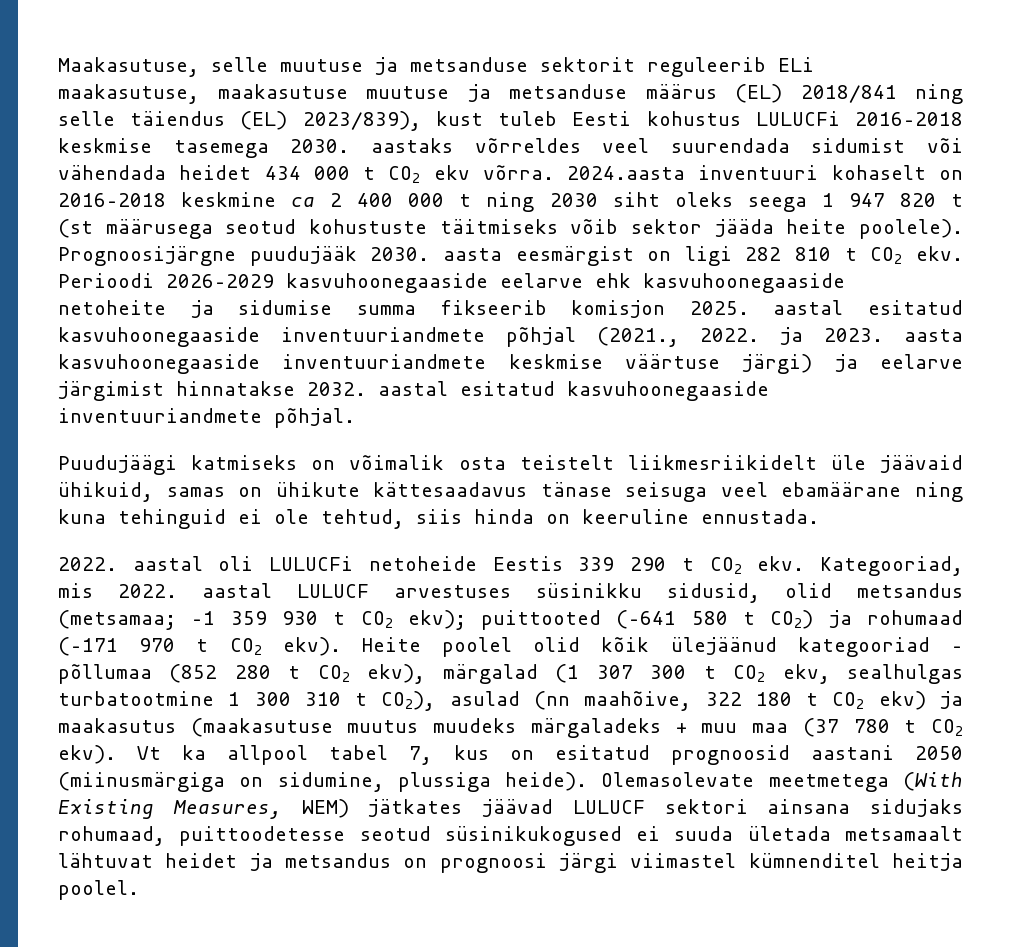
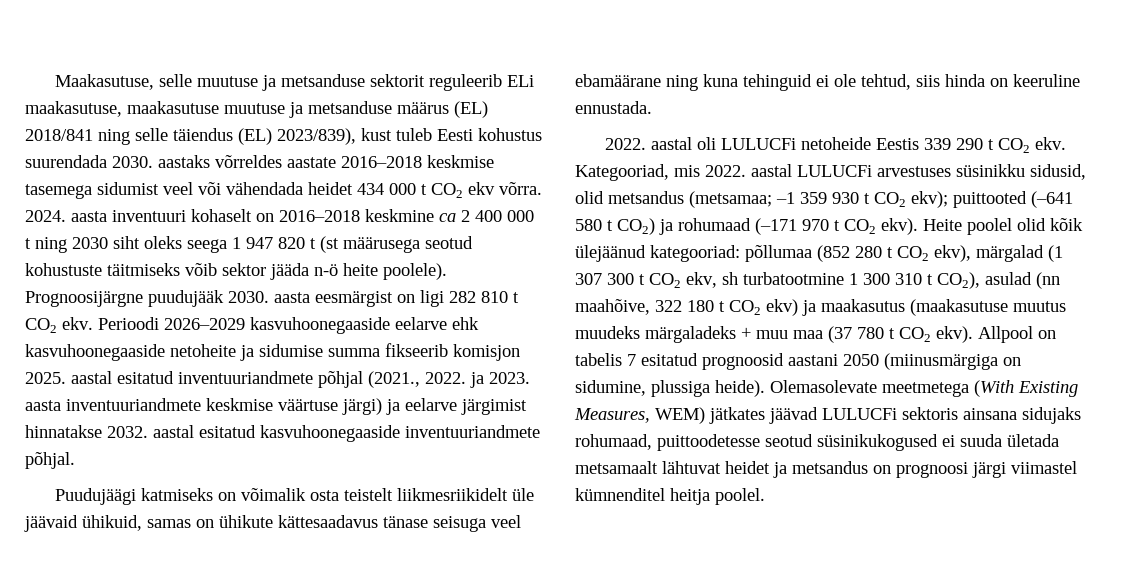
- Maakasutuse, selle muutuse ja metsanduse sektorit reguleerib ELi maakasutuse, maakasutuse muutuse ja metsanduse määrus (EL) 2018/841 ning selle täiendus (EL) 2023/839), kust tuleb Eesti kohustus LULUCFi 2016–2018 keskmise tasemega 2030. aastaks võrreldes veel suurendada sidumist või vähendada heidet 434 000 t CO2 ekv võrra.
+ Maakasutuse, selle muutuse ja metsanduse sektorit reguleerib ELi maakasutuse, maakasutuse muutuse ja metsanduse määrus (EL) 2018/841 ning selle täiendus (EL) 2023/839), kust tuleb Eesti kohustus suurendada 2030. aastaks võrreldes aastate 2016–2018 keskmise tasemega sidumist veel või vähendada heidet 434 000 t CO2 ekv võrra.
- 2024.aasta inventuuri kohaselt on 2016–2018 keskmine ca 2 400 000 t ning 2030 siht oleks seega 1 947 820 t (st määrusega seotud kohustuste täitmiseks võib sektor jääda heite poolele).
+ 2024. aasta inventuuri kohaselt on 2016–2018 keskmine ca 2 400 000 t ning 2030 siht oleks seega 1 947 820 t (st määrusega seotud kohustuste täitmiseks võib sektor jääda n-ö heite poolele).
- Perioodi 2026–2029 kasvuhoonegaaside eelarve ehk kasvuhoonegaaside netoheite ja sidumise summa fikseerib komisjon 2025. aastal esitatud kasvuhoonegaaside inventuuriandmete põhjal (2021., 2022. ja 2023. aasta kasvuhoonegaaside inventuuriandmete keskmise väärtuse järgi) ja eelarve järgimist hinnatakse 2032. aastal esitatud kasvuhoonegaaside inventuuriandmete põhjal.
+ Perioodi 2026–2029 kasvuhoonegaaside eelarve ehk kasvuhoonegaaside netoheite ja sidumise summa fikseerib komisjon 2025. aastal esitatud inventuuriandmete põhjal (2021., 2022. ja 2023. aasta inventuuriandmete keskmise väärtuse järgi) ja eelarve järgimist hinnatakse 2032. aastal esitatud kasvuhoonegaaside inventuuriandmete põhjal.
- Kategooriad, mis 2022. aastal LULUCF arvestuses süsinikku sidusid, olid metsandus (metsamaa; –1 359 930 t CO2 ekv); puittooted (–641 580 t CO2) ja rohumaad (–171 970 t CO2 ekv).
+ Kategooriad, mis 2022. aastal LULUCFi arvestuses süsinikku sidusid, olid metsandus (metsamaa; –1 359 930 t CO2 ekv); puittooted (–641 580 t CO2) ja rohumaad (–171 970 t CO2 ekv).
- Heite poolel olid kõik ülejäänud kategooriad – põllumaa (852 280 t CO2 ekv), märgalad (1 307 300 t CO2 ekv, sealhulgas turbatootmine 1 300 310 t CO2), asulad (nn maahõive, 322 180 t CO2 ekv) ja maakasutus (maakasutuse muutus muudeks märgaladeks + muu maa (37 780 t CO2 ekv).
+ Heite poolel olid kõik ülejäänud kategooriad: põllumaa (852 280 t CO2 ekv), märgalad (1 307 300 t CO2 ekv, sh turbatootmine 1 300 310 t CO2), asulad (nn maahõive, 322 180 t CO2 ekv) ja maakasutus (maakasutuse muutus muudeks märgaladeks + muu maa (37 780 t CO2 ekv).
- Vt ka allpool tabel 7, kus on esitatud prognoosid aastani 2050 (miinusmärgiga on sidumine, plussiga heide).
+ Allpool on tabelis 7 esitatud prognoosid aastani 2050 (miinusmärgiga on sidumine, plussiga heide).
- Olemasolevate meetmetega (With Existing Measures, WEM) jätkates jäävad LULUCF sektori ainsana sidujaks rohumaad, puittoodetesse seotud süsinikukogused ei suuda ületada metsamaalt lähtuvat heidet ja metsandus on prognoosi järgi viimastel kümnenditel heitja poolel.
+ Olemasolevate meetmetega (With Existing Measures, WEM) jätkates jäävad LULUCFi sektoris ainsana sidujaks rohumaad, puittoodetesse seotud süsinikukogused ei suuda ületada metsamaalt lähtuvat heidet ja metsandus on prognoosi järgi viimastel kümnenditel heitja poolel.

